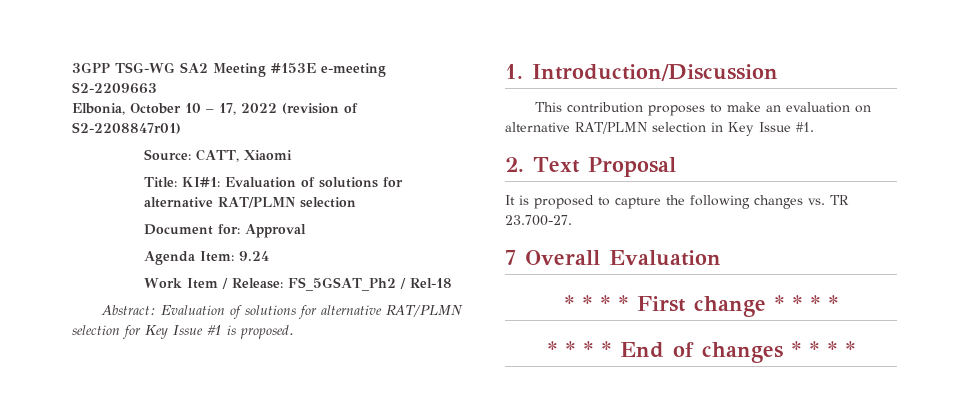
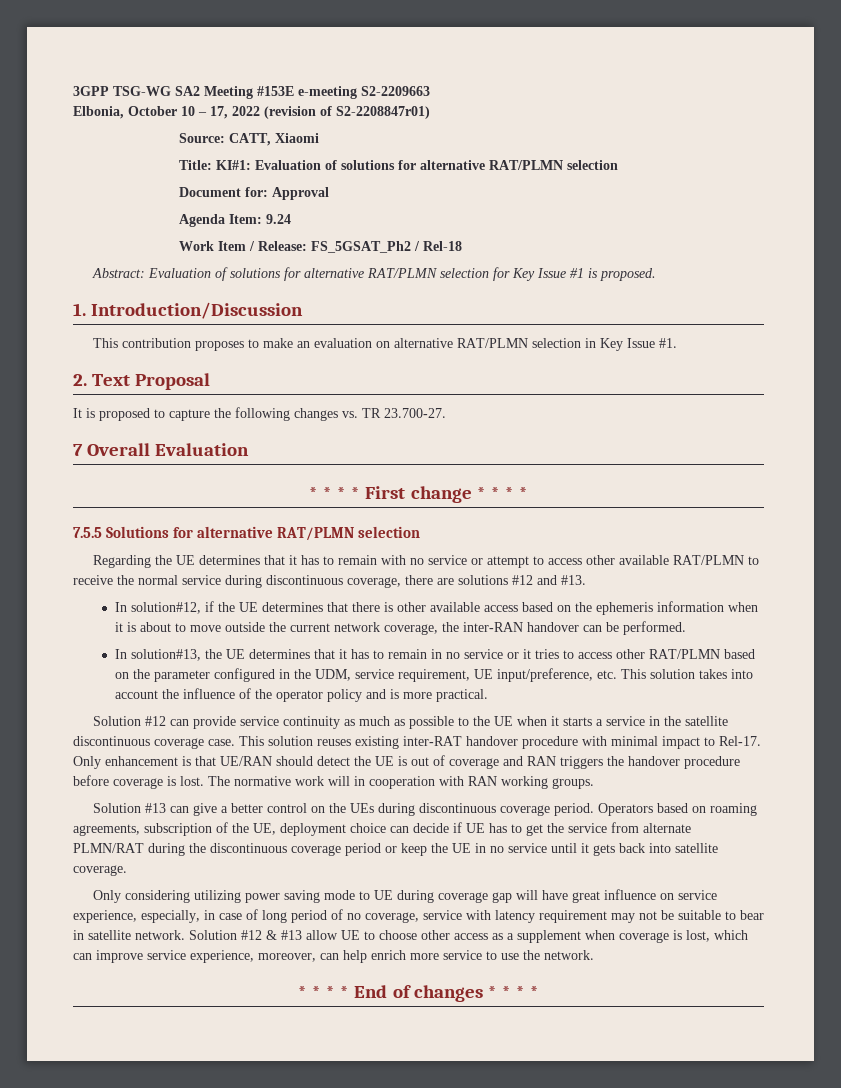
+ 7.5.5 Solutions for alternative RAT/PLMN selection
+ Regarding the UE determines that it has to remain with no service or attempt to access other available RAT/PLMN to receive the normal service during discontinuous coverage, there are solutions #12 and #13.
+ In solution#12, if the UE determines that there is other available access based on the ephemeris information when it is about to move outside the current network coverage, the inter-RAN handover can be performed.
+ In solution#13, the UE determines that it has to remain in no service or it tries to access other RAT/PLMN based on the parameter configured in the UDM, service requirement, UE input/preference, etc. This solution takes into account the influence of the operator policy and is more practical.
+ Solution #12 can provide service continuity as much as possible to the UE when it starts a service in the satellite discontinuous coverage case. This solution reuses existing inter-RAT handover procedure with minimal impact to Rel-17. Only enhancement is that UE/RAN should detect the UE is out of coverage and RAN triggers the handover procedure before coverage is lost. The normative work will in cooperation with RAN working groups.
+ Solution #13 can give a better control on the UEs during discontinuous coverage period. Operators based on roaming agreements, subscription of the UE, deployment choice can decide if UE has to get the service from alternate PLMN/RAT during the discontinuous coverage period or keep the UE in no service until it gets back into satellite coverage.
+ Only considering utilizing power saving mode to UE during coverage gap will have great influence on service experience, especially, in case of long period of no coverage, service with latency requirement may not be suitable to bear in satellite network. Solution #12 & #13 allow UE to choose other access as a supplement when coverage is lost, which can improve service experience, moreover, can help enrich more service to use the network.

